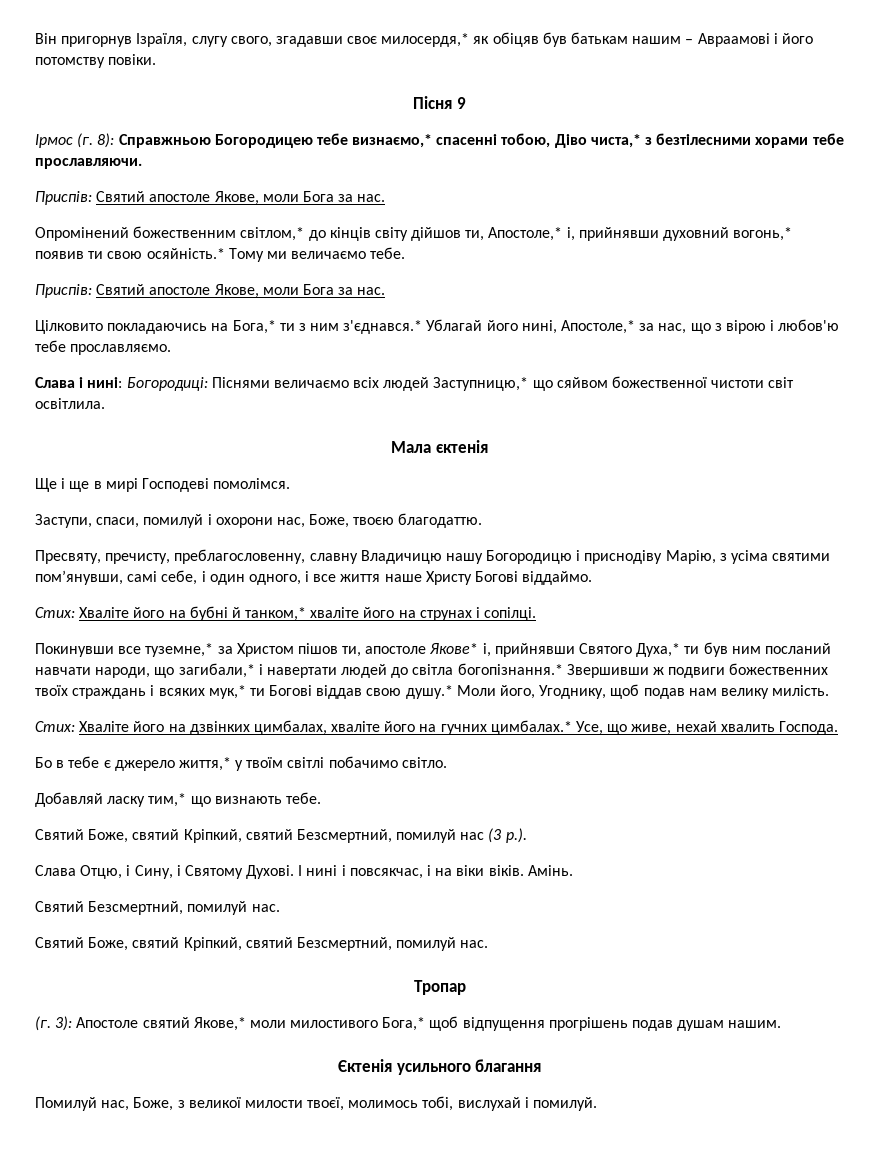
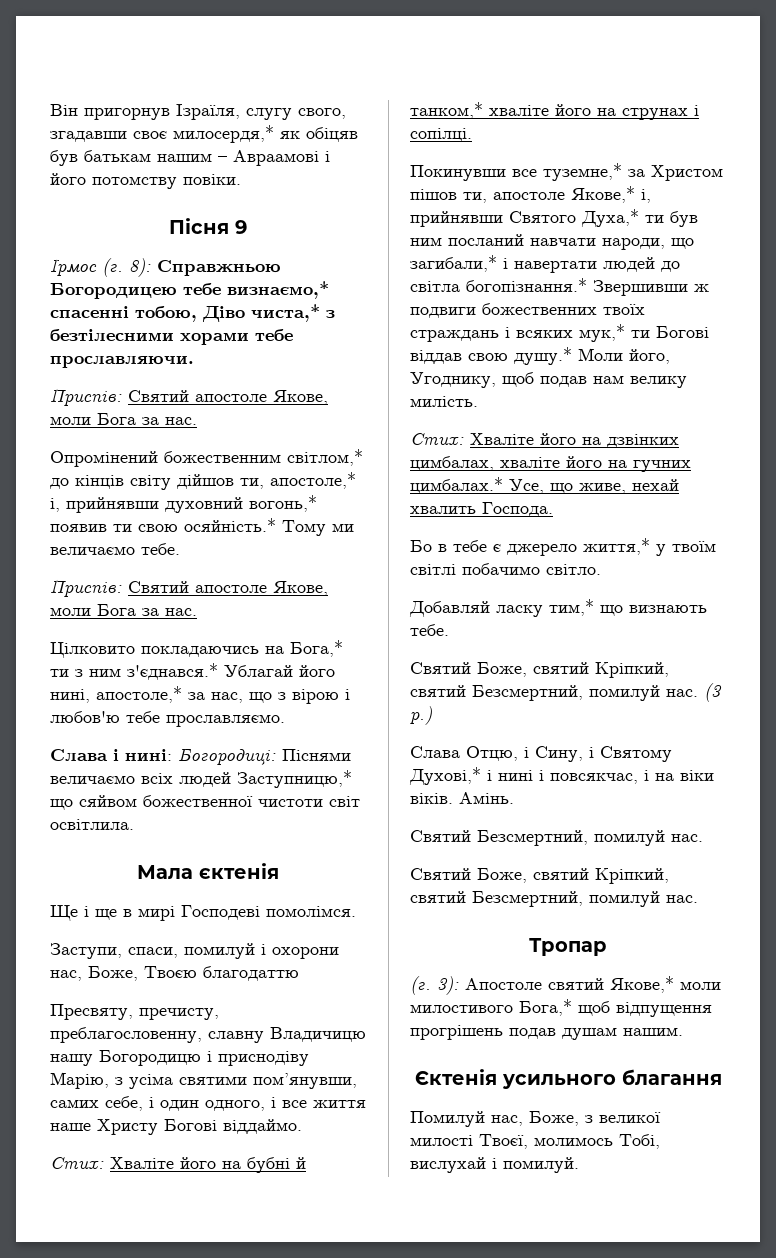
- Опромінений божественним світлом,* до кінців світу дійшов ти, Апостоле,* і, прийнявши духовний вогонь,* появив ти свою осяйність.* Тому ми величаємо тебе.
+ Опромінений божественним світлом,* до кінців світу дійшов ти, апостоле,* і, прийнявши духовний вогонь,* появив ти свою осяйність.* Тому ми величаємо тебе.
- Цілковито покладаючись на Бога,* ти з ним з'єднався.* Ублагай його нині, Апостоле,* за нас, що з вірою і любов'ю тебе прославляємо.
+ Цілковито покладаючись на Бога,* ти з ним з'єднався.* Ублагай його нині, апостоле,* за нас, що з вірою і любов'ю тебе прославляємо.
- Заступи, спаси, помилуй і охорони нас, Боже, твоєю благодаттю.
+ Заступи, спаси, помилуй і охорони нас, Боже, Твоєю благодаттю
- Пресвяту, пречисту, преблагословенну, славну Владичицю нашу Богородицю і приснодіву Марію, з усіма святими пом’янувши, самі себе, і один одного, і все життя наше Христу Богові віддаймо.
+ Пресвяту, пречисту, преблагословенну, славну Владичицю нашу Богородицю і приснодіву Марію, з усіма святими пом’янувши, самих себе, і один одного, і все життя наше Христу Богові віддаймо.
- Покинувши все туземне,* за Христом пішов ти, апостоле Якове* і, прийнявши Святого Духа,* ти був ним посланий навчати народи, що загибали,* і навертати людей до світла богопізнання.* Звершивши ж подвиги божественних твоїх страждань і всяких мук,* ти Богові віддав свою душу.* Моли його, Угоднику, щоб подав нам велику милість.
+ Покинувши все туземне,* за Христом пішов ти, апостоле Якове,* і, прийнявши Святого Духа,* ти був ним посланий навчати народи, що загибали,* і навертати людей до світла богопізнання.* Звершивши ж подвиги божественних твоїх страждань і всяких мук,* ти Богові віддав свою душу.* Моли його, Угоднику, щоб подав нам велику милість.
- Святий Боже, святий Кріпкий, святий Безсмертний, помилуй нас (3 р.).
+ Святий Боже, святий Кріпкий, святий Безсмертний, помилуй нас. (3 р.)
- Слава Отцю, і Сину, і Святому Духові. І нині і повсякчас, і на віки віків.
+ Слава Отцю, і Сину, і Святому Духові,* і нині і повсякчас, і на віки віків.
- Помилуй нас, Боже, з великої милости твоєї, молимось тобі, вислухай і помилуй.
+ Помилуй нас, Боже, з великої милості Твоєї, молимось Тобі, вислухай і помилуй.

